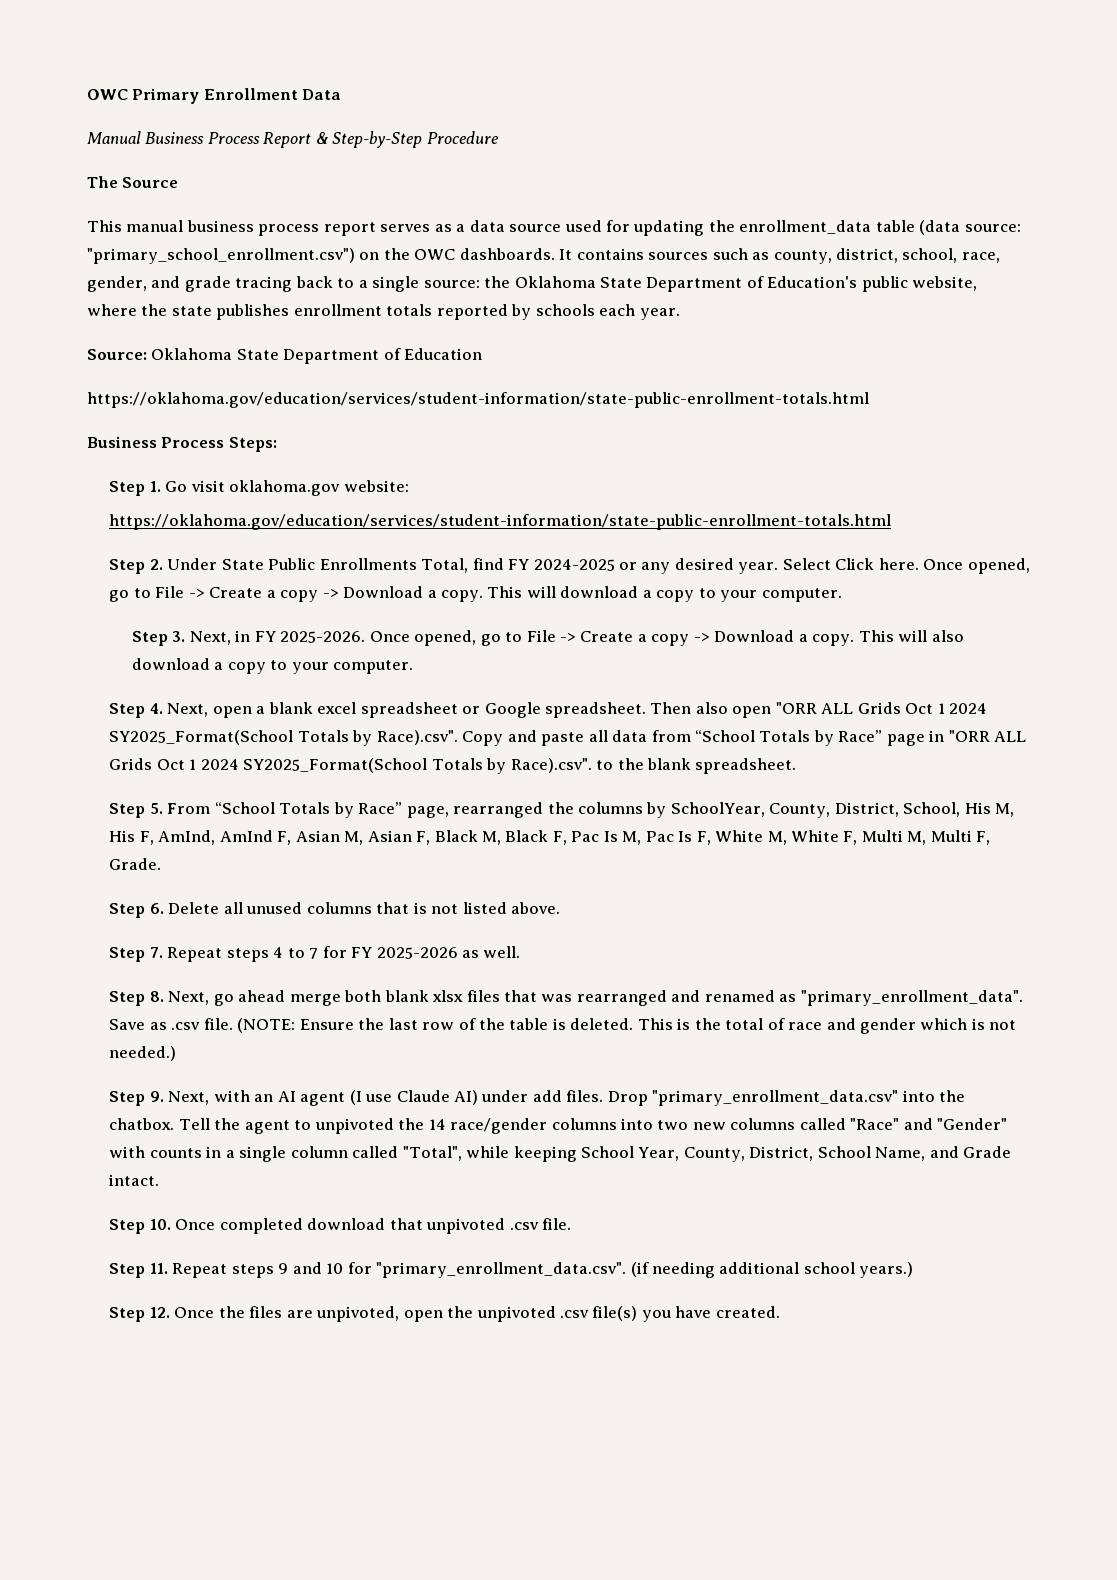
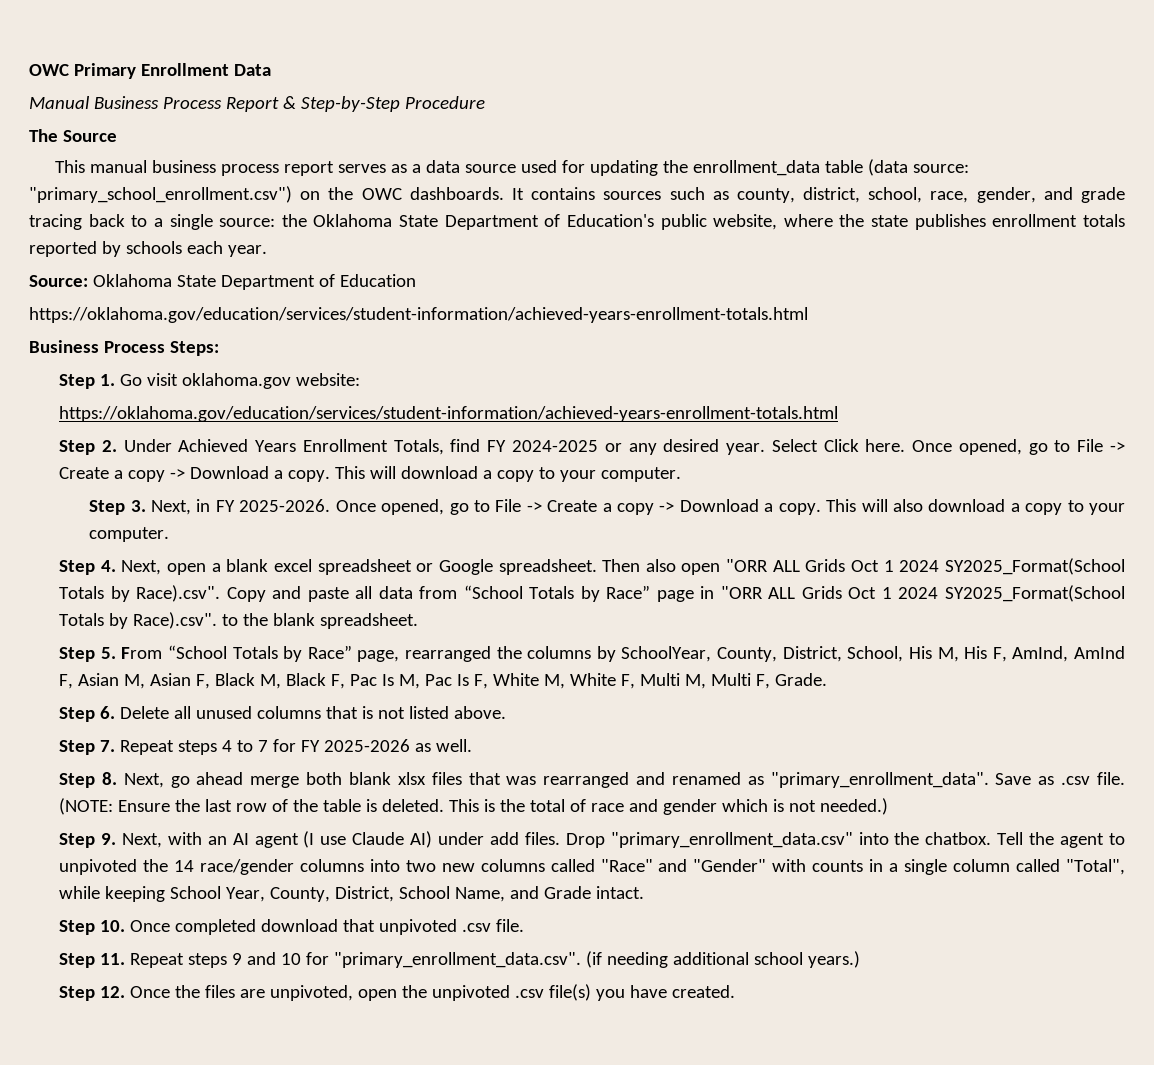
  Source: Oklahoma State Department of Education
- https://oklahoma.gov/education/services/student-information/state-public-enrollment-totals.html
+ https://oklahoma.gov/education/services/student-information/achieved-years-enrollment-totals.html
  Step 1. Go visit oklahoma.gov website:
- https://oklahoma.gov/education/services/student-information/state-public-enrollment-totals.html
+ https://oklahoma.gov/education/services/student-information/achieved-years-enrollment-totals.html
- Step 2. Under State Public Enrollments Total, find FY 2024-2025 or any desired year.
+ Step 2. Under Achieved Years Enrollment Totals, find FY 2024-2025 or any desired year.

